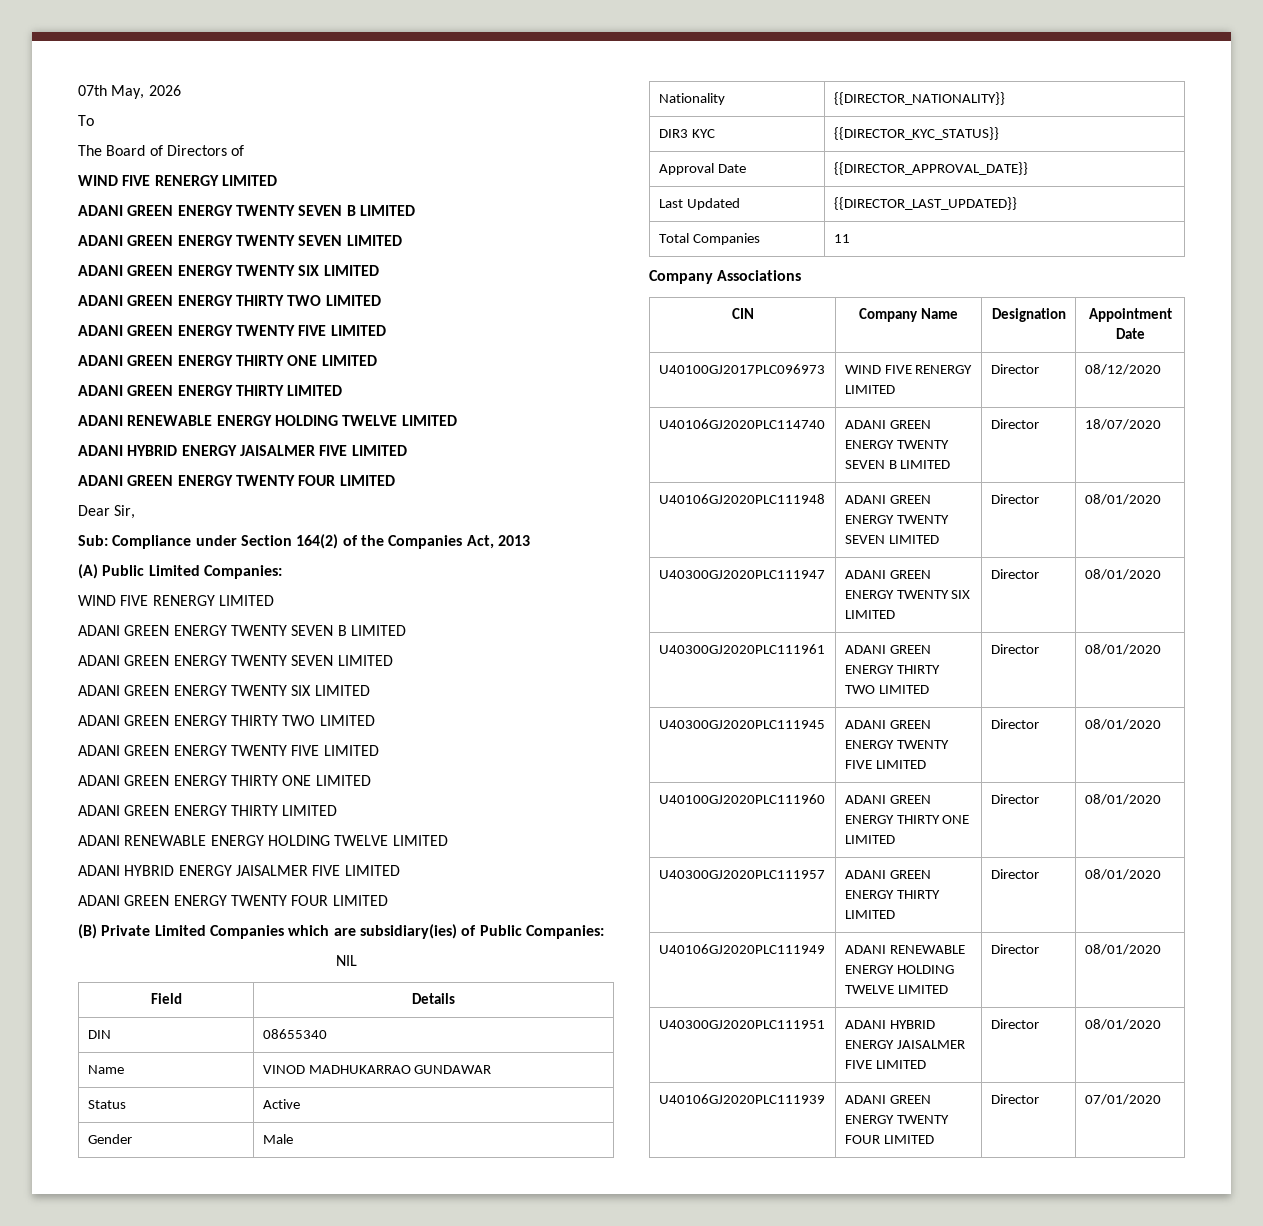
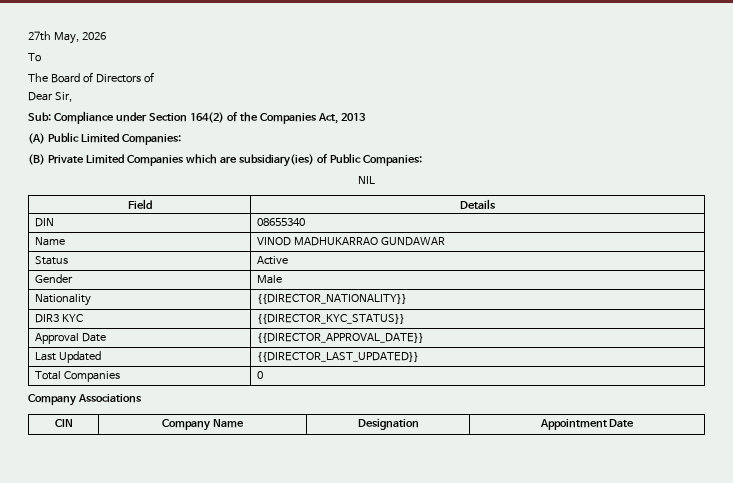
- 07th May, 2026
+ 27th May, 2026
  The Board of Directors of
- WIND FIVE RENERGY LIMITED
- ADANI GREEN ENERGY TWENTY SEVEN B LIMITED
- ADANI GREEN ENERGY TWENTY SEVEN LIMITED
- ADANI GREEN ENERGY TWENTY SIX LIMITED
- ADANI GREEN ENERGY THIRTY TWO LIMITED
- ADANI GREEN ENERGY TWENTY FIVE LIMITED
- ADANI GREEN ENERGY THIRTY ONE LIMITED
- ADANI GREEN ENERGY THIRTY LIMITED
- ADANI RENEWABLE ENERGY HOLDING TWELVE LIMITED
- ADANI HYBRID ENERGY JAISALMER FIVE LIMITED
- ADANI GREEN ENERGY TWENTY FOUR LIMITED
  (A) Public Limited Companies:
- WIND FIVE RENERGY LIMITED
- ADANI GREEN ENERGY TWENTY SEVEN B LIMITED
- ADANI GREEN ENERGY TWENTY SEVEN LIMITED
- ADANI GREEN ENERGY TWENTY SIX LIMITED
- ADANI GREEN ENERGY THIRTY TWO LIMITED
- ADANI GREEN ENERGY TWENTY FIVE LIMITED
- ADANI GREEN ENERGY THIRTY ONE LIMITED
- ADANI GREEN ENERGY THIRTY LIMITED
- ADANI RENEWABLE ENERGY HOLDING TWELVE LIMITED
- ADANI HYBRID ENERGY JAISALMER FIVE LIMITED
- ADANI GREEN ENERGY TWENTY FOUR LIMITED
- Total Companies | 11
+ Total Companies | 0
- U40100GJ2017PLC096973 | WIND FIVE RENERGY LIMITED | Director | 08/12/2020
- U40106GJ2020PLC114740 | ADANI GREEN ENERGY TWENTY SEVEN B LIMITED | Director | 18/07/2020
- U40106GJ2020PLC111948 | ADANI GREEN ENERGY TWENTY SEVEN LIMITED | Director | 08/01/2020
- U40300GJ2020PLC111947 | ADANI GREEN ENERGY TWENTY SIX LIMITED | Director | 08/01/2020
- U40300GJ2020PLC111961 | ADANI GREEN ENERGY THIRTY TWO LIMITED | Director | 08/01/2020
- U40300GJ2020PLC111945 | ADANI GREEN ENERGY TWENTY FIVE LIMITED | Director | 08/01/2020
- U40100GJ2020PLC111960 | ADANI GREEN ENERGY THIRTY ONE LIMITED | Director | 08/01/2020
- U40300GJ2020PLC111957 | ADANI GREEN ENERGY THIRTY LIMITED | Director | 08/01/2020
- U40106GJ2020PLC111949 | ADANI RENEWABLE ENERGY HOLDING TWELVE LIMITED | Director | 08/01/2020
- U40300GJ2020PLC111951 | ADANI HYBRID ENERGY JAISALMER FIVE LIMITED | Director | 08/01/2020
- U40106GJ2020PLC111939 | ADANI GREEN ENERGY TWENTY FOUR LIMITED | Director | 07/01/2020

